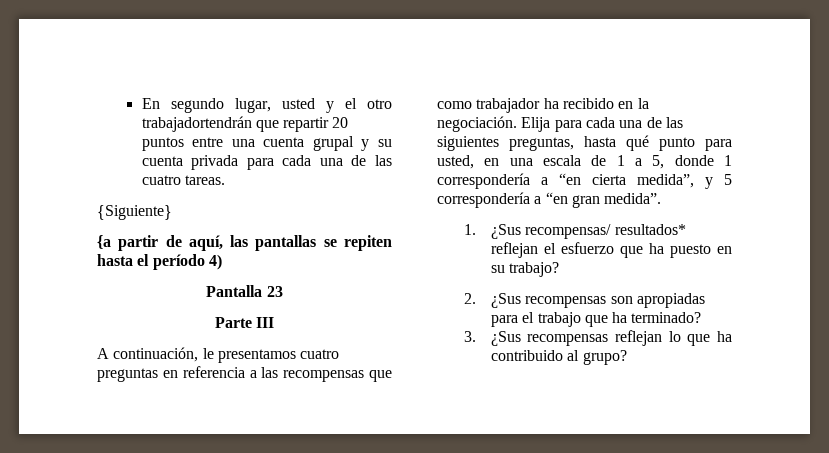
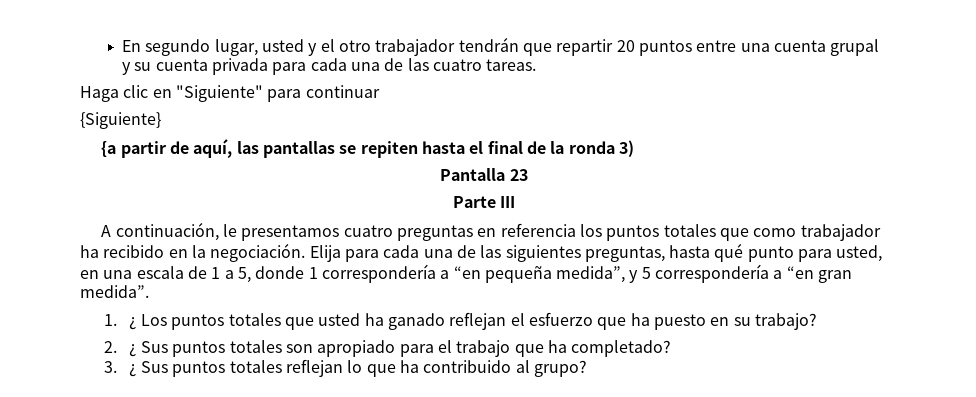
- En segundo lugar, usted y el otro trabajadortendrán que repartir 20 puntos entre una cuenta grupal y su cuenta privada para cada una de las cuatro tareas.
+ En segundo lugar, usted y el otro trabajador tendrán que repartir 20 puntos entre una cuenta grupal y su cuenta privada para cada una de las cuatro tareas.
+ Haga clic en "Siguiente" para continuar
- {a partir de aquí, las pantallas se repiten hasta el período 4)
+ {a partir de aquí, las pantallas se repiten hasta el final de la ronda 3)
- A continuación, le presentamos cuatro preguntas en referencia a las recompensas que como trabajador ha recibido en la negociación.
+ A continuación, le presentamos cuatro preguntas en referencia los puntos totales que como trabajador ha recibido en la negociación.
- Elija para cada una de las siguientes preguntas, hasta qué punto para usted, en una escala de 1 a 5, donde 1 correspondería a “en cierta medida”, y 5 correspondería a “en gran medida”.
+ Elija para cada una de las siguientes preguntas, hasta qué punto para usted, en una escala de 1 a 5, donde 1 correspondería a “en pequeña medida”, y 5 correspondería a “en gran medida”.
- 1. ¿Sus recompensas/ resultados* reflejan el esfuerzo que ha puesto en su trabajo?
+ 1. ¿ Los puntos totales que usted ha ganado reflejan el esfuerzo que ha puesto en su trabajo?
- 2. ¿Sus recompensas son apropiadas para el trabajo que ha terminado?
+ 2. ¿ Sus puntos totales son apropiado para el trabajo que ha completado?
- 3. ¿Sus recompensas reflejan lo que ha contribuido al grupo?
+ 3. ¿ Sus puntos totales reflejan lo que ha contribuido al grupo?

